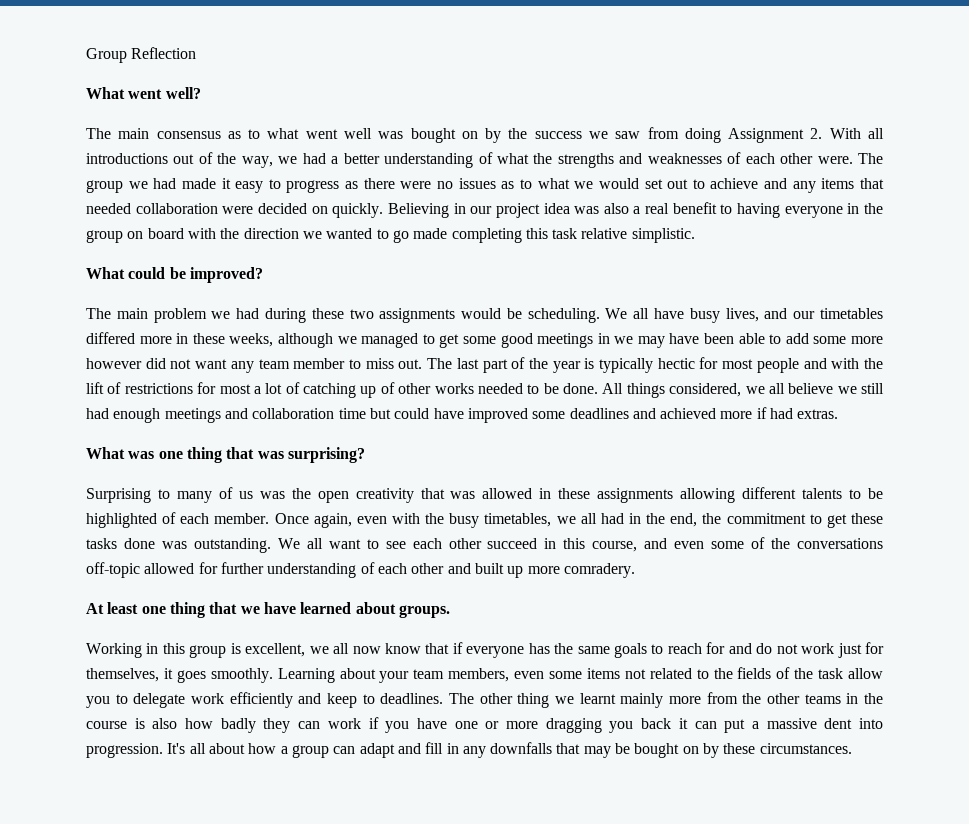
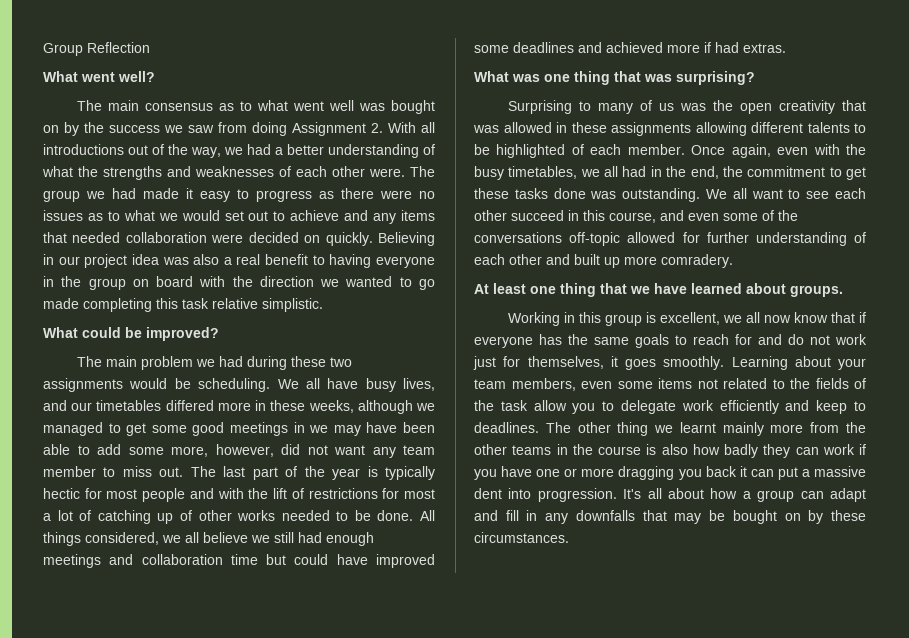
- We all have busy lives, and our timetables differed more in these weeks, although we managed to get some good meetings in we may have been able to add some more however did not want any team member to miss out.
+ We all have busy lives, and our timetables differed more in these weeks, although we managed to get some good meetings in we may have been able to add some more, however, did not want any team member to miss out.

